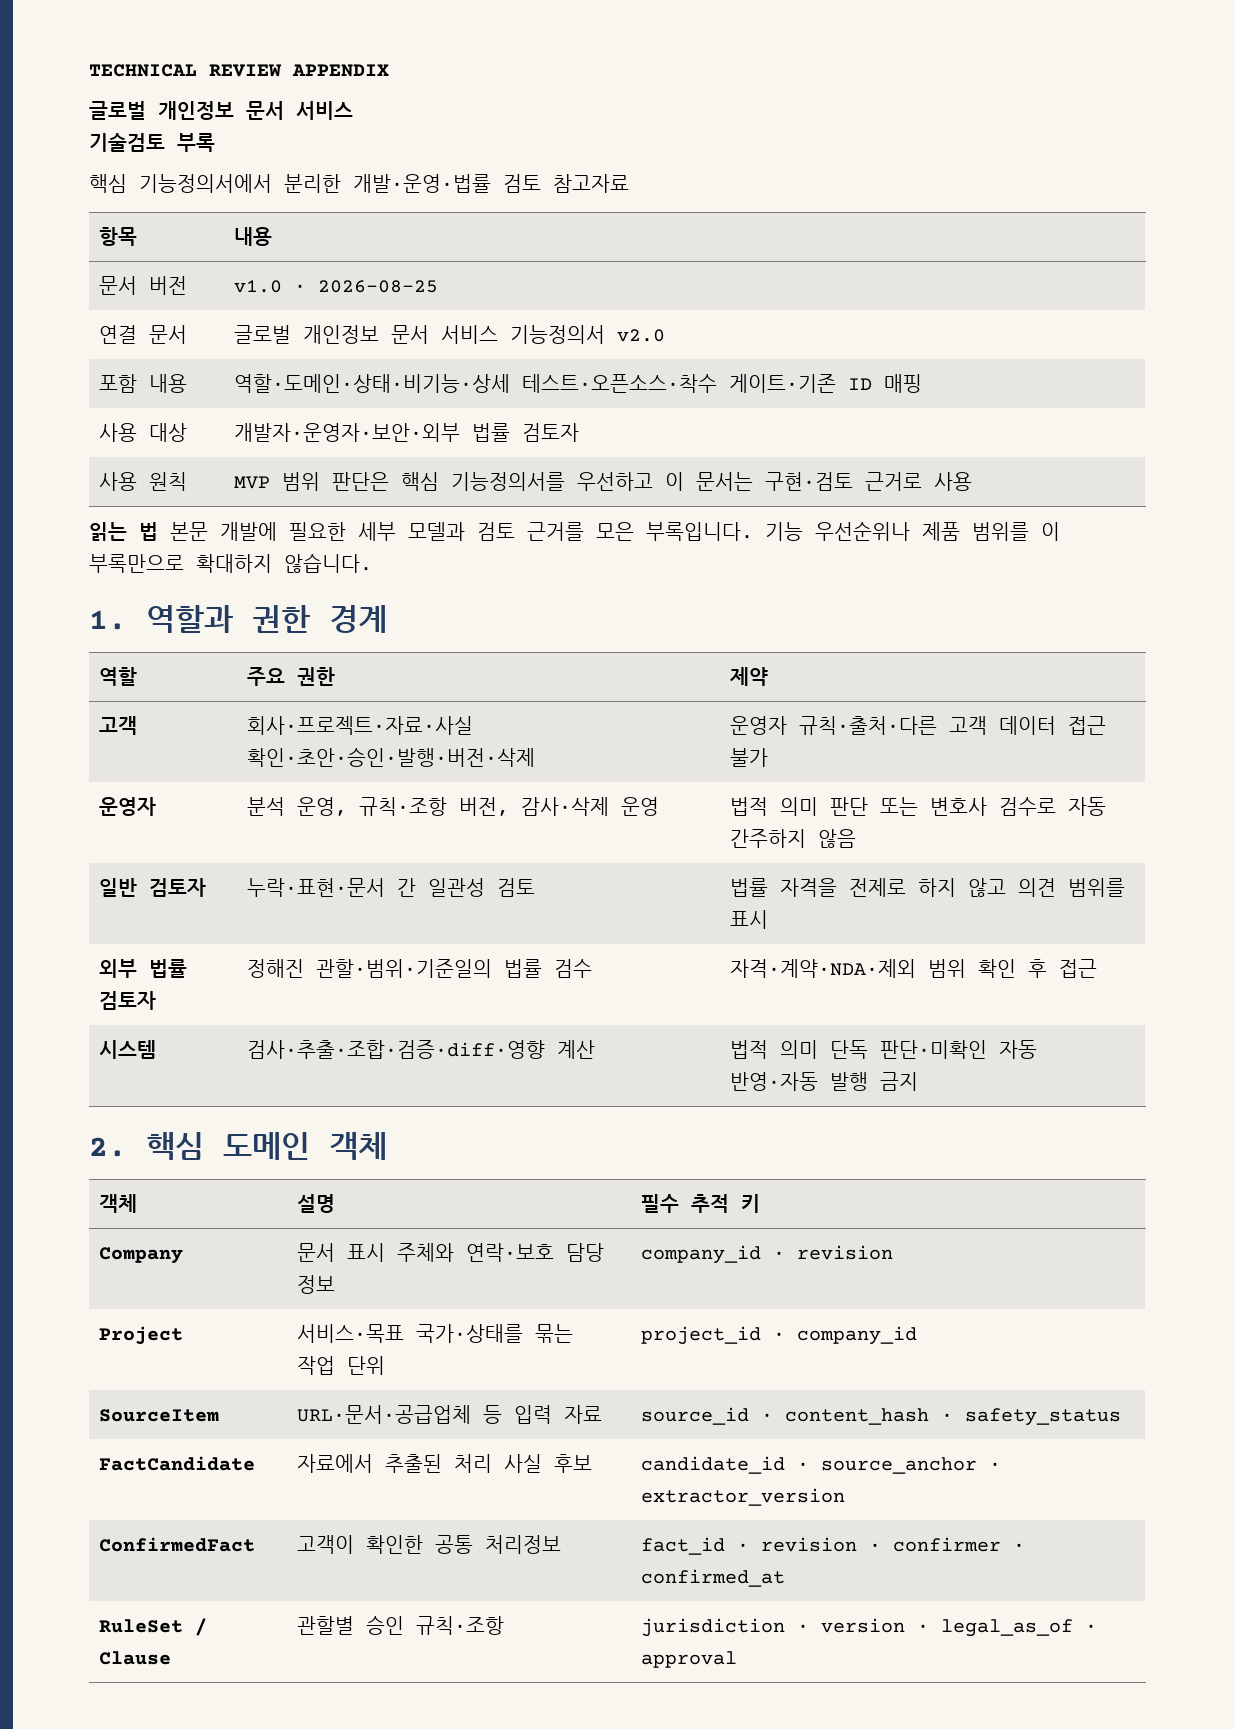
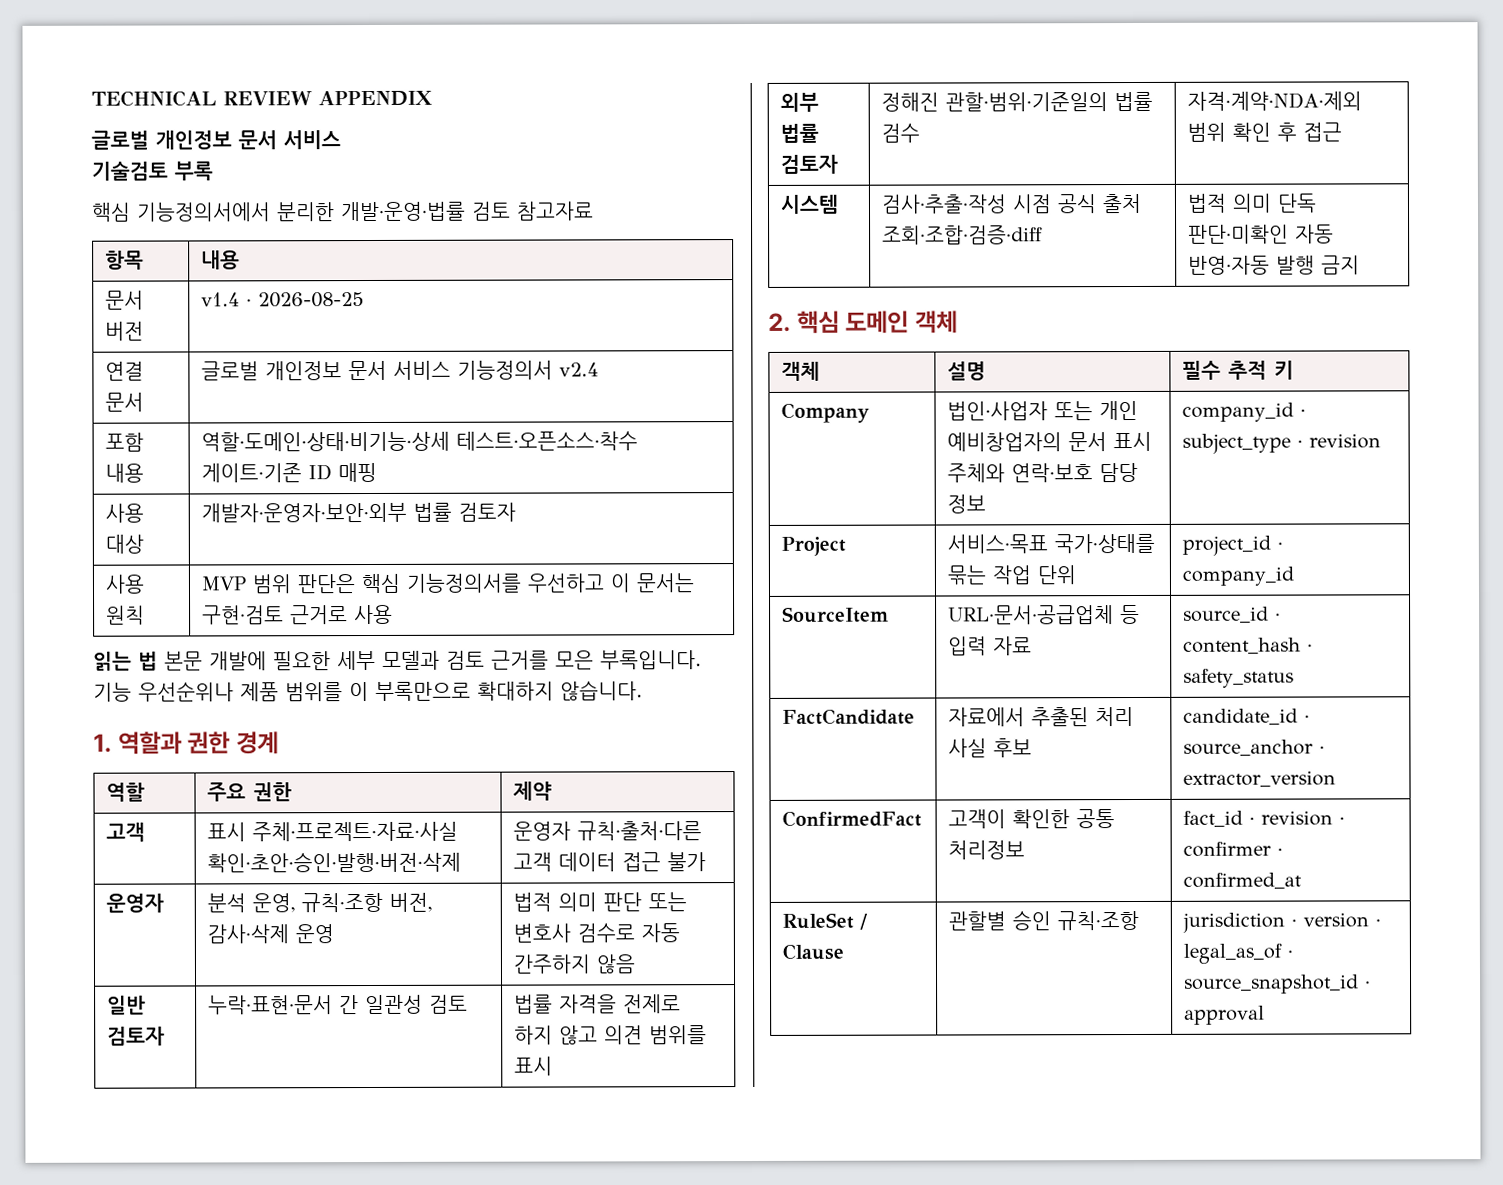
- 문서 버전 | v1.0 · 2026-08-25
+ 문서 버전 | v1.4 · 2026-08-25
- 연결 문서 | 글로벌 개인정보 문서 서비스 기능정의서 v2.0
+ 연결 문서 | 글로벌 개인정보 문서 서비스 기능정의서 v2.4
- 고객 | 회사·프로젝트·자료·사실 확인·초안·승인·발행·버전·삭제 | 운영자 규칙·출처·다른 고객 데이터 접근 불가
+ 고객 | 표시 주체·프로젝트·자료·사실 확인·초안·승인·발행·버전·삭제 | 운영자 규칙·출처·다른 고객 데이터 접근 불가
- 시스템 | 검사·추출·조합·검증·diff·영향 계산 | 법적 의미 단독 판단·미확인 자동 반영·자동 발행 금지
+ 시스템 | 검사·추출·작성 시점 공식 출처 조회·조합·검증·diff | 법적 의미 단독 판단·미확인 자동 반영·자동 발행 금지
- Company | 문서 표시 주체와 연락·보호 담당 정보 | company_id · revision
+ Company | 법인·사업자 또는 개인 예비창업자의 문서 표시 주체와 연락·보호 담당 정보 | company_id · subject_type · revision
- RuleSet / Clause | 관할별 승인 규칙·조항 | jurisdiction · version · legal_as_of · approval
+ RuleSet / Clause | 관할별 승인 규칙·조항 | jurisdiction · version · legal_as_of · source_snapshot_id · approval

